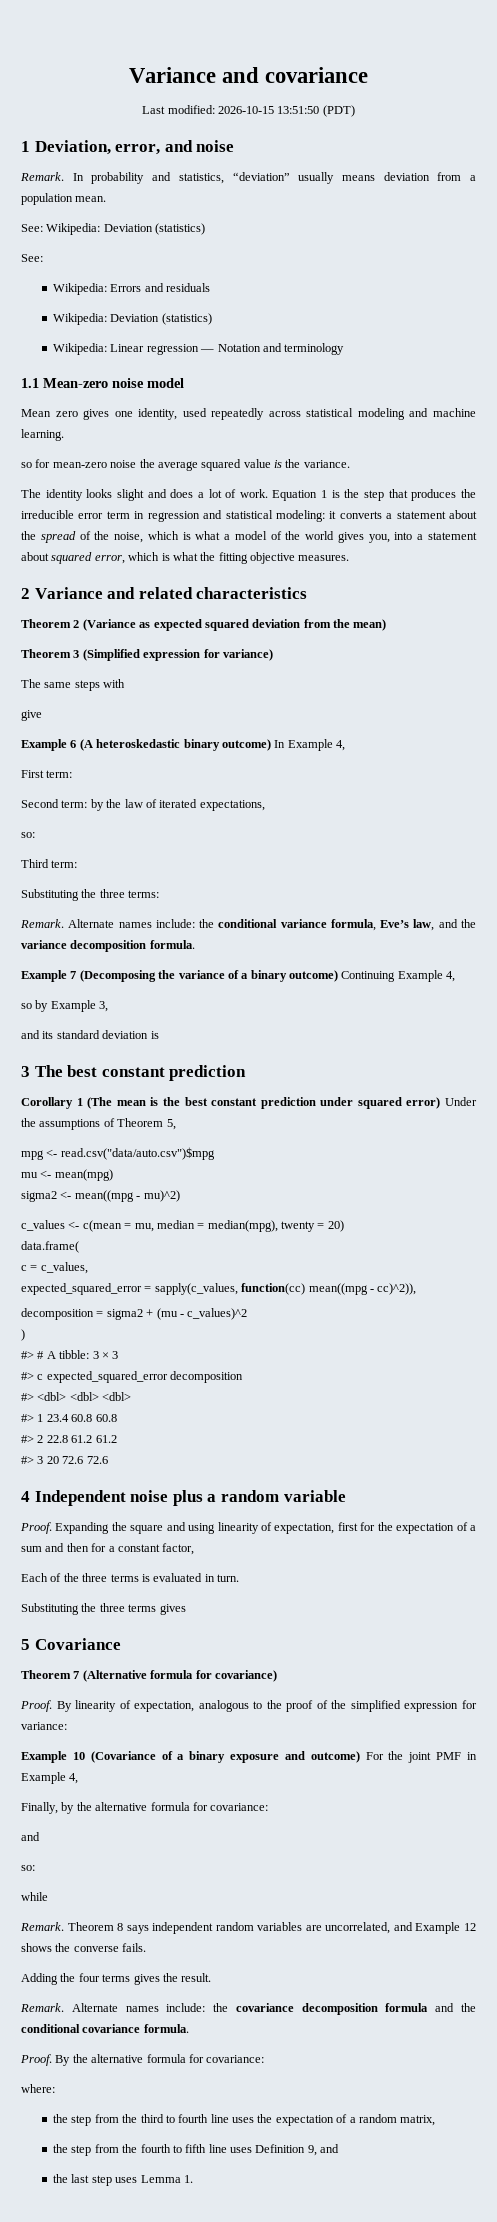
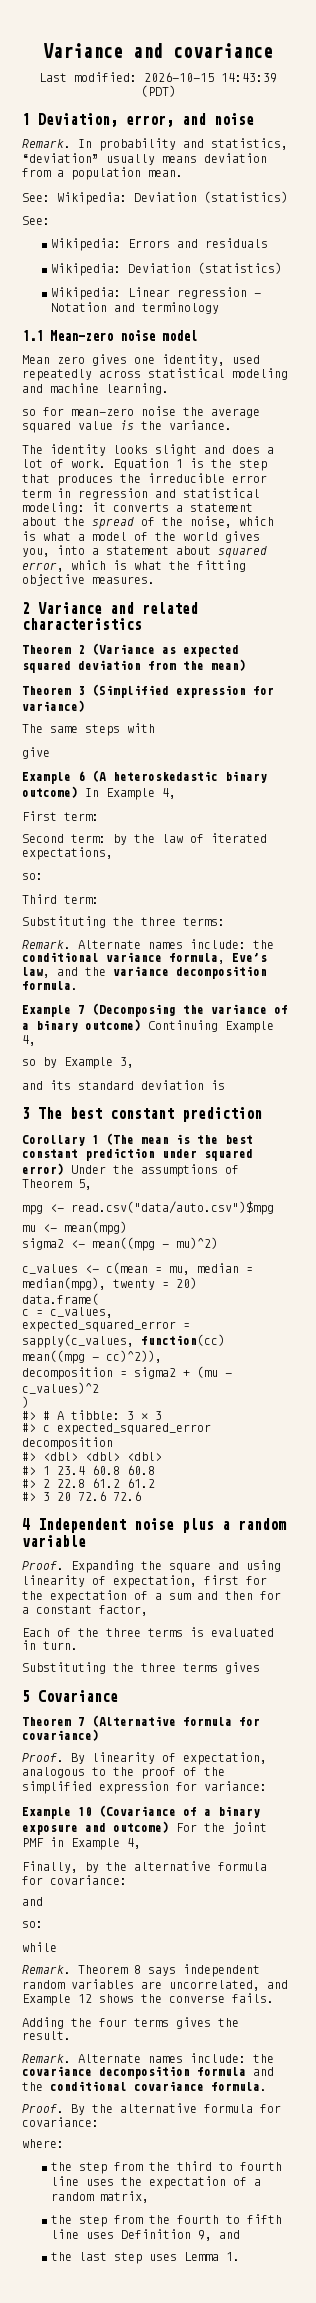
- Last modified: 2026-10-15 13:51:50 (PDT)
+ Last modified: 2026-10-15 14:43:39 (PDT)

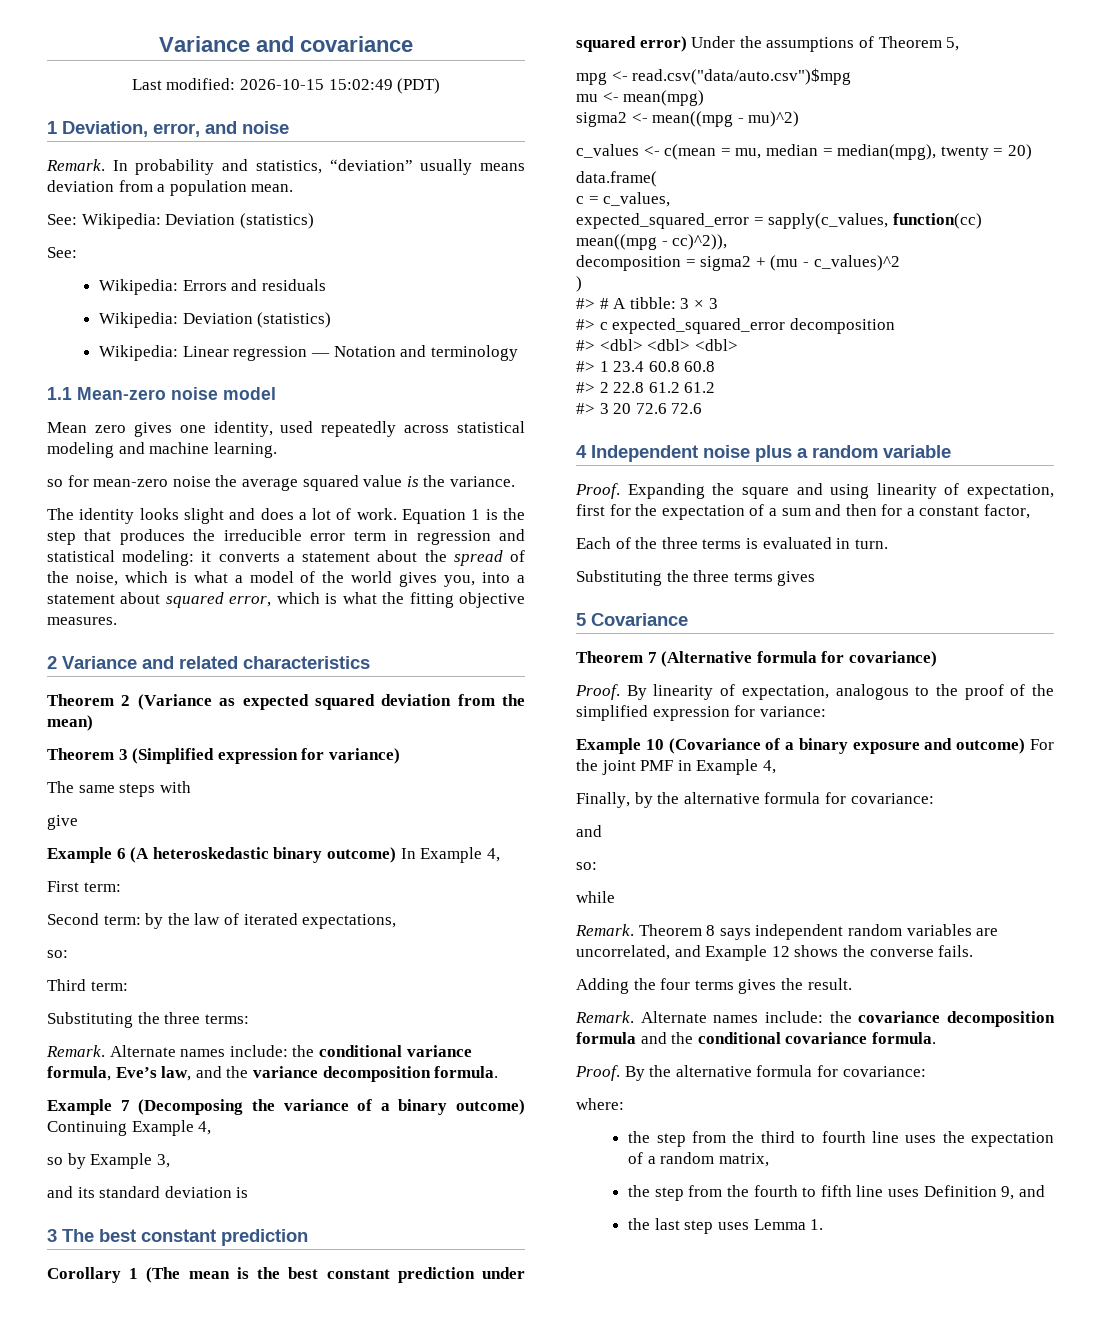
- Last modified: 2026-10-15 14:43:39 (PDT)
+ Last modified: 2026-10-15 15:02:49 (PDT)

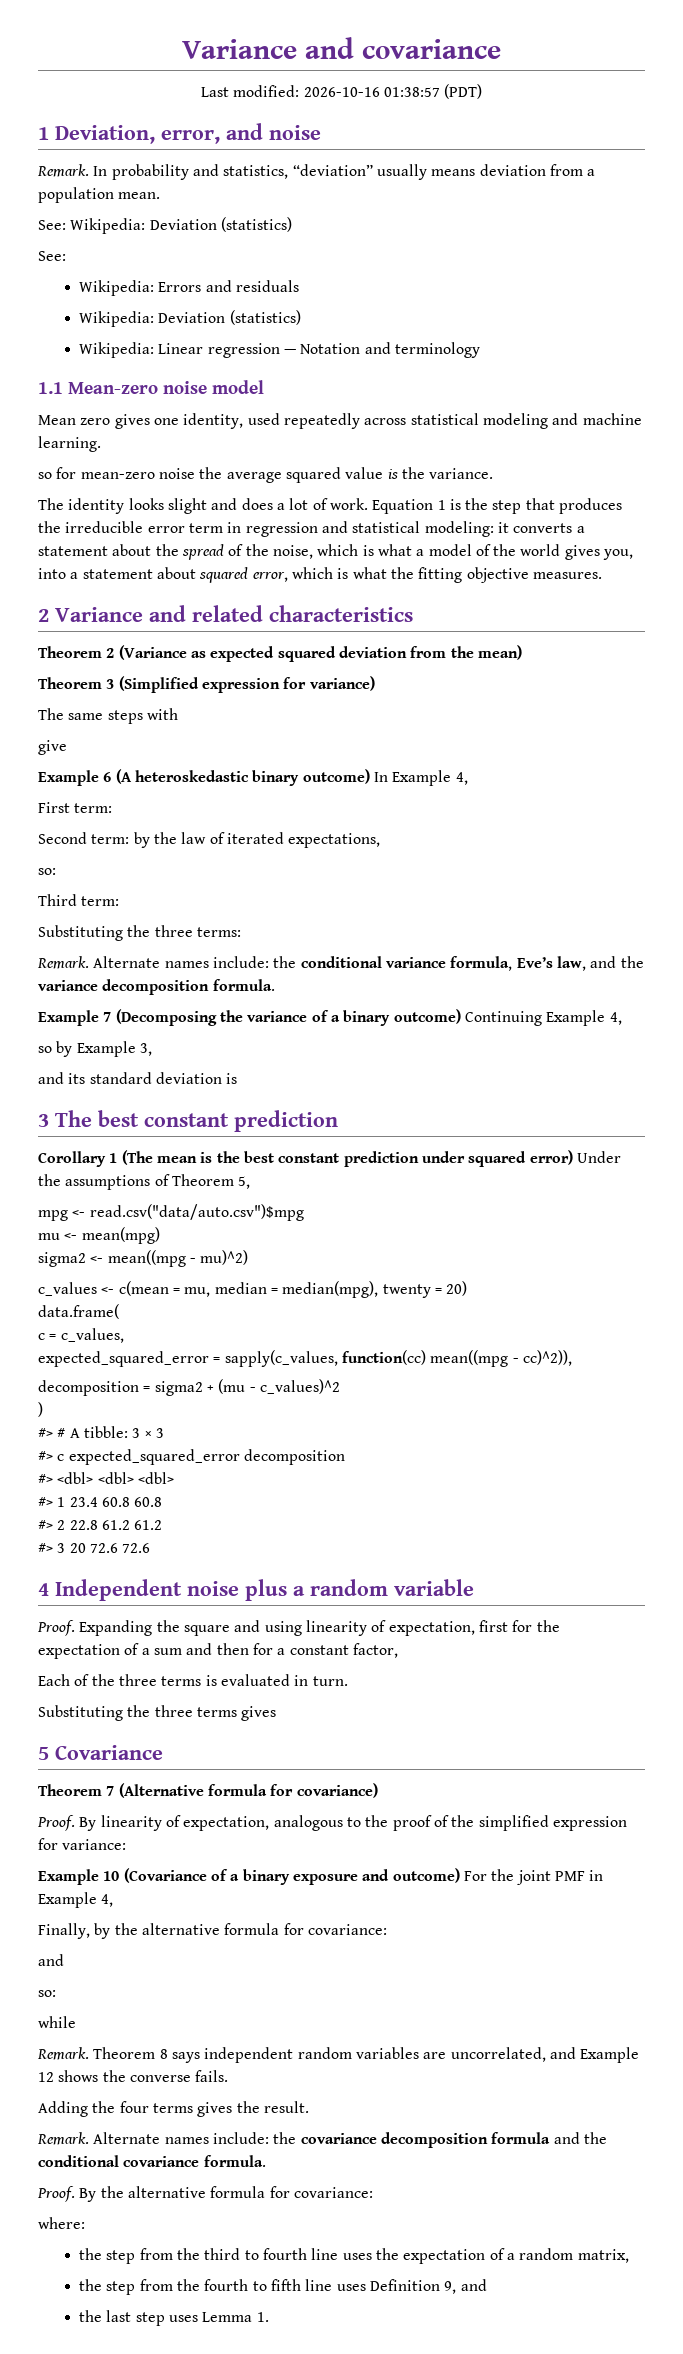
- Last modified: 2026-10-15 15:02:49 (PDT)
+ Last modified: 2026-10-16 01:38:57 (PDT)

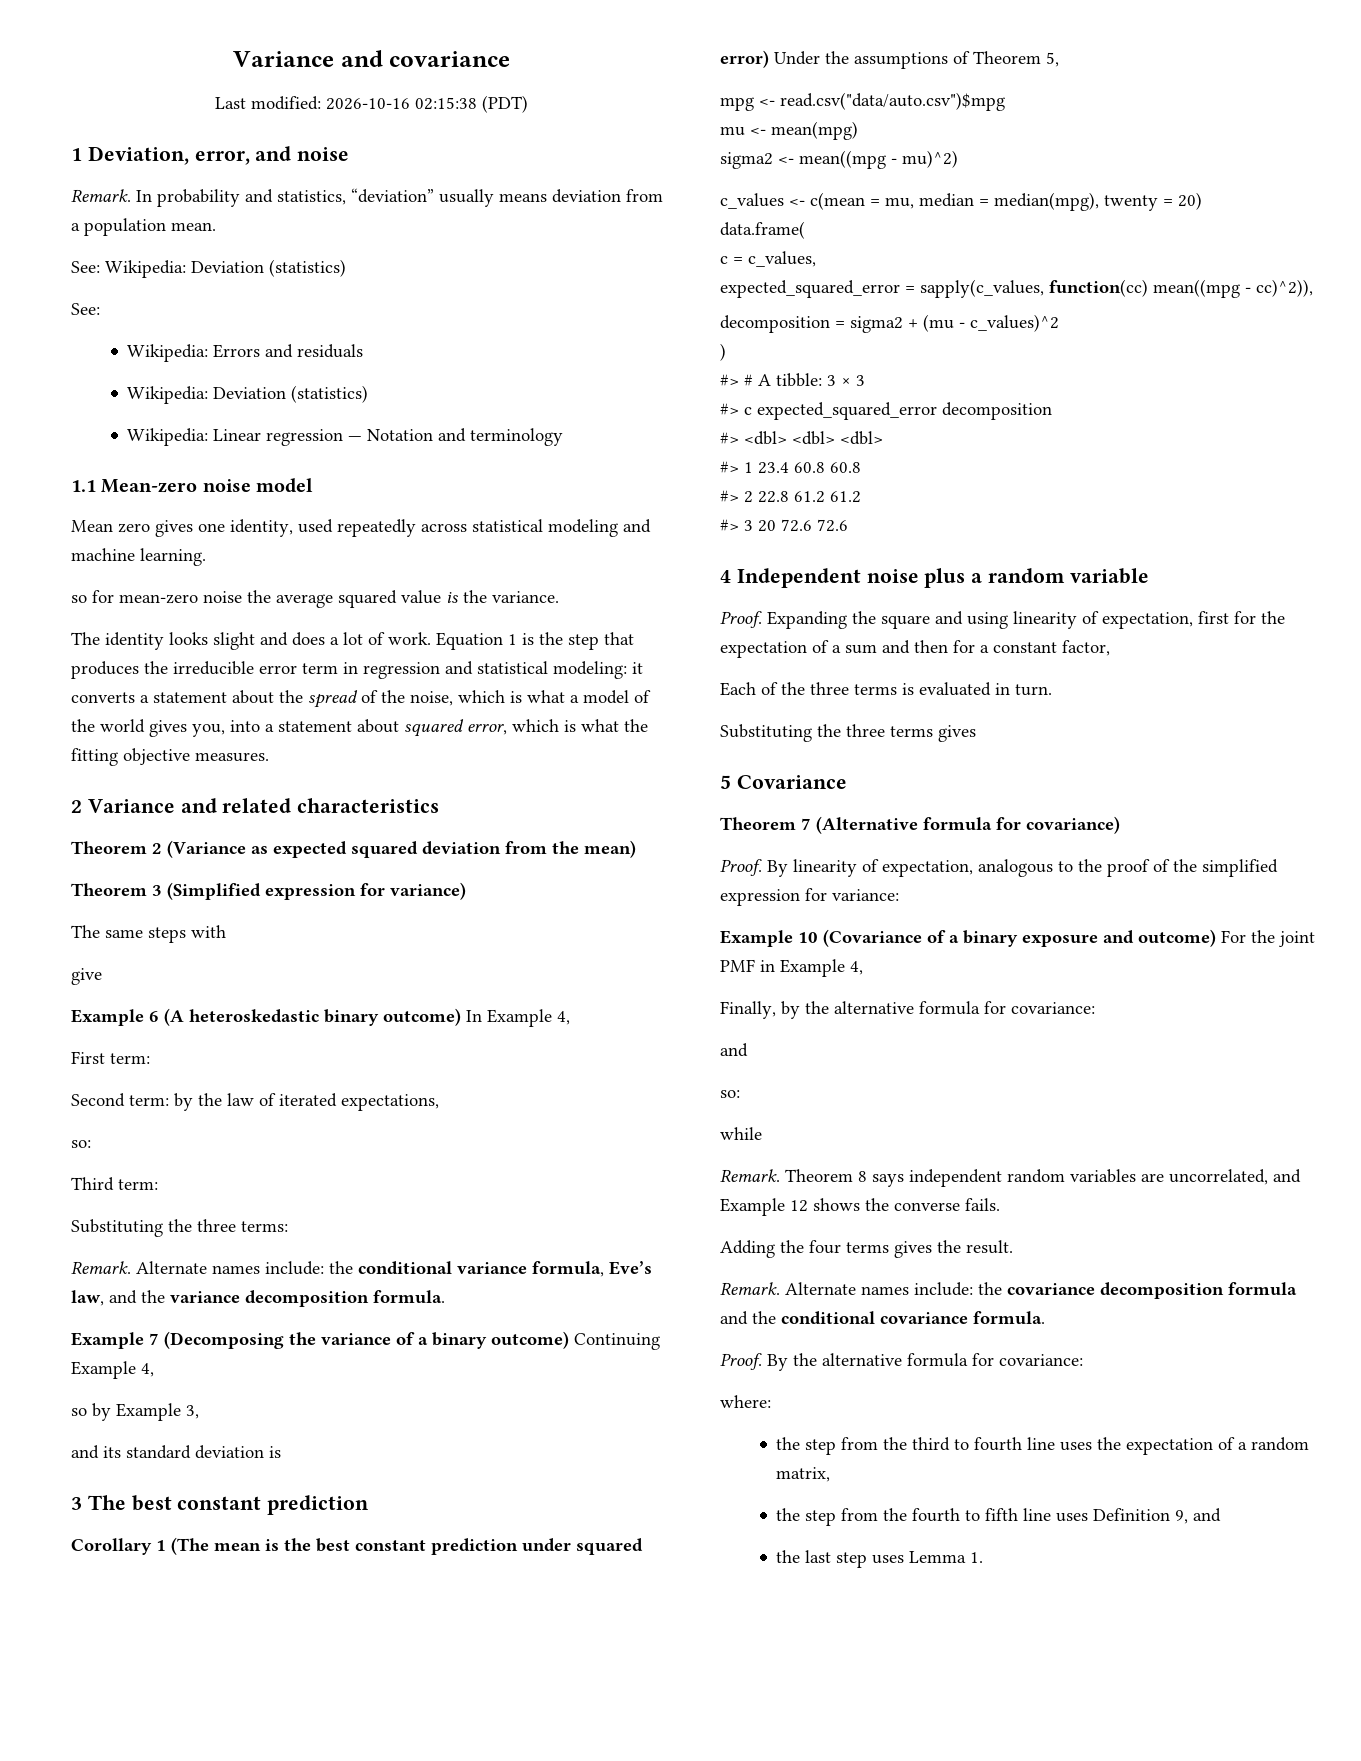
- Last modified: 2026-10-16 01:38:57 (PDT)
+ Last modified: 2026-10-16 02:15:38 (PDT)

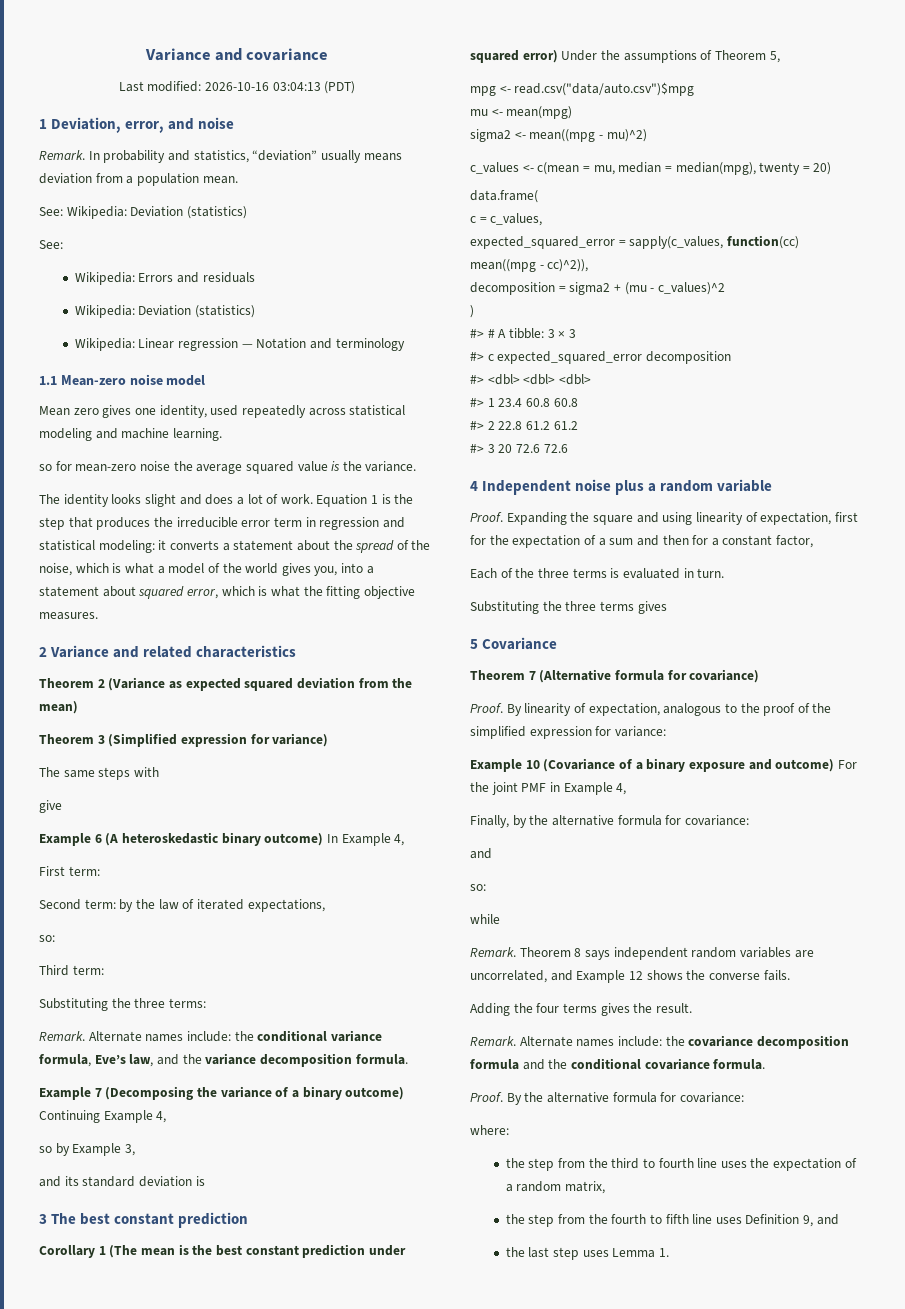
- Last modified: 2026-10-16 02:15:38 (PDT)
+ Last modified: 2026-10-16 03:04:13 (PDT)

